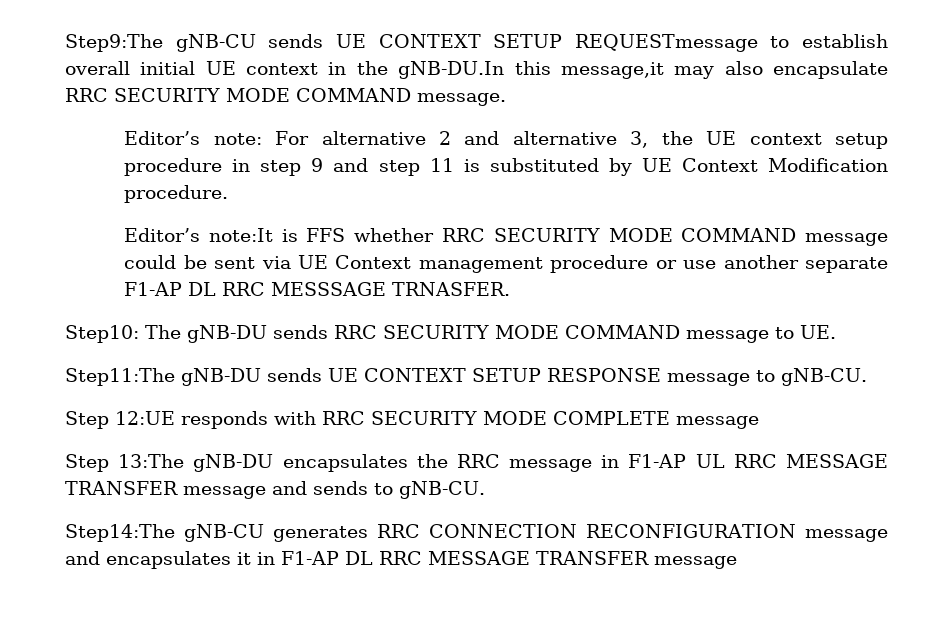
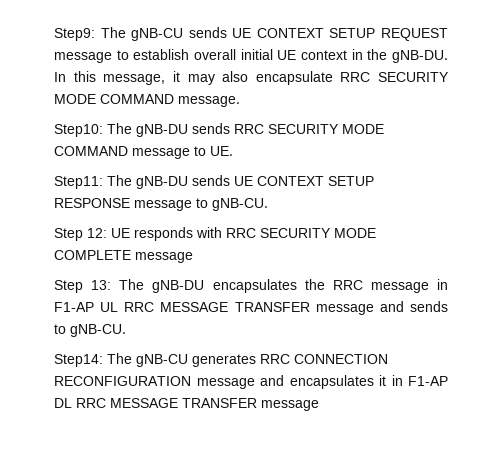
- Step9:The gNB-CU sends UE CONTEXT SETUP REQUESTmessage to establish overall initial UE context in the gNB-DU.In this message,it may also encapsulate RRC SECURITY MODE COMMAND message.
+ Step9: The gNB-CU sends UE CONTEXT SETUP REQUEST message to establish overall initial UE context in the gNB-DU. In this message, it may also encapsulate RRC SECURITY MODE COMMAND message.
- Editor’s note: For alternative 2 and alternative 3, the UE context setup procedure in step 9 and step 11 is substituted by UE Context Modification procedure.
- Editor’s note:It is FFS whether RRC SECURITY MODE COMMAND message could be sent via UE Context management procedure or use another separate F1-AP DL RRC MESSSAGE TRNASFER.
- Step11:The gNB-DU sends UE CONTEXT SETUP RESPONSE message to gNB-CU.
+ Step11: The gNB-DU sends UE CONTEXT SETUP RESPONSE message to gNB-CU.
- Step 12:UE responds with RRC SECURITY MODE COMPLETE message
+ Step 12: UE responds with RRC SECURITY MODE COMPLETE message
- Step 13:The gNB-DU encapsulates the RRC message in F1-AP UL RRC MESSAGE TRANSFER message and sends to gNB-CU.
+ Step 13: The gNB-DU encapsulates the RRC message in F1-AP UL RRC MESSAGE TRANSFER message and sends to gNB-CU.
- Step14:The gNB-CU generates RRC CONNECTION RECONFIGURATION message and encapsulates it in F1-AP DL RRC MESSAGE TRANSFER message
+ Step14: The gNB-CU generates RRC CONNECTION RECONFIGURATION message and encapsulates it in F1-AP DL RRC MESSAGE TRANSFER message

